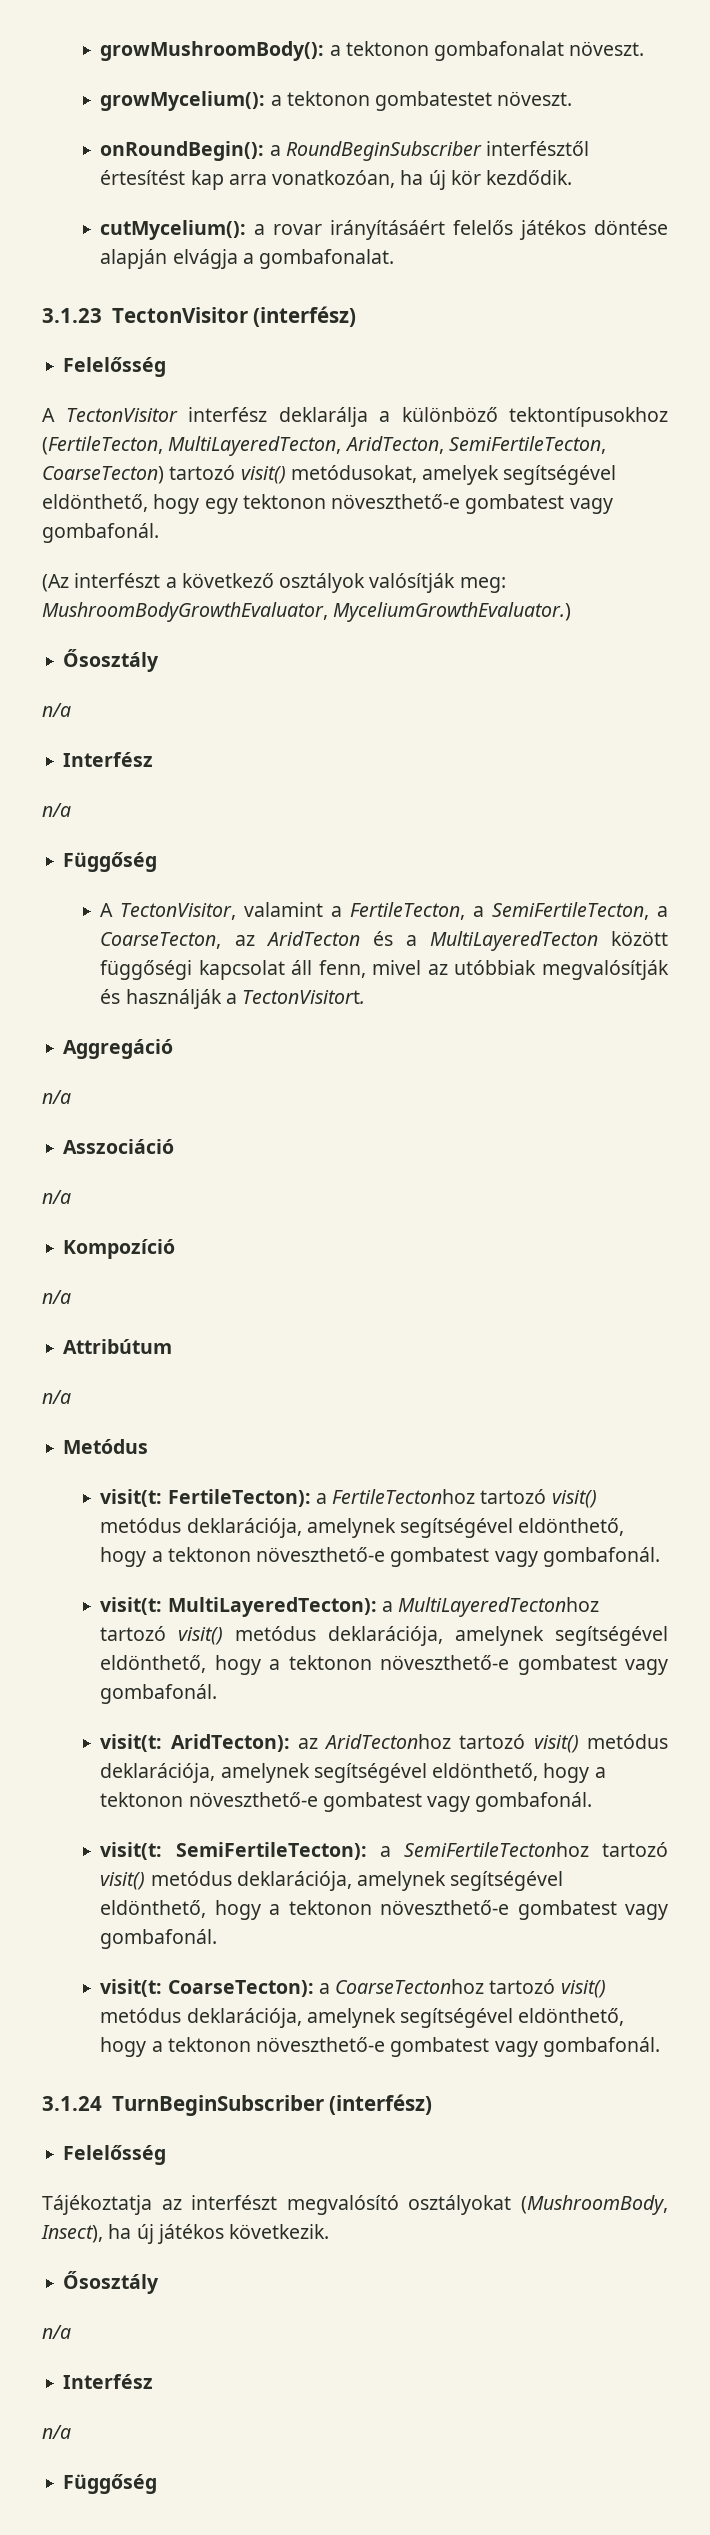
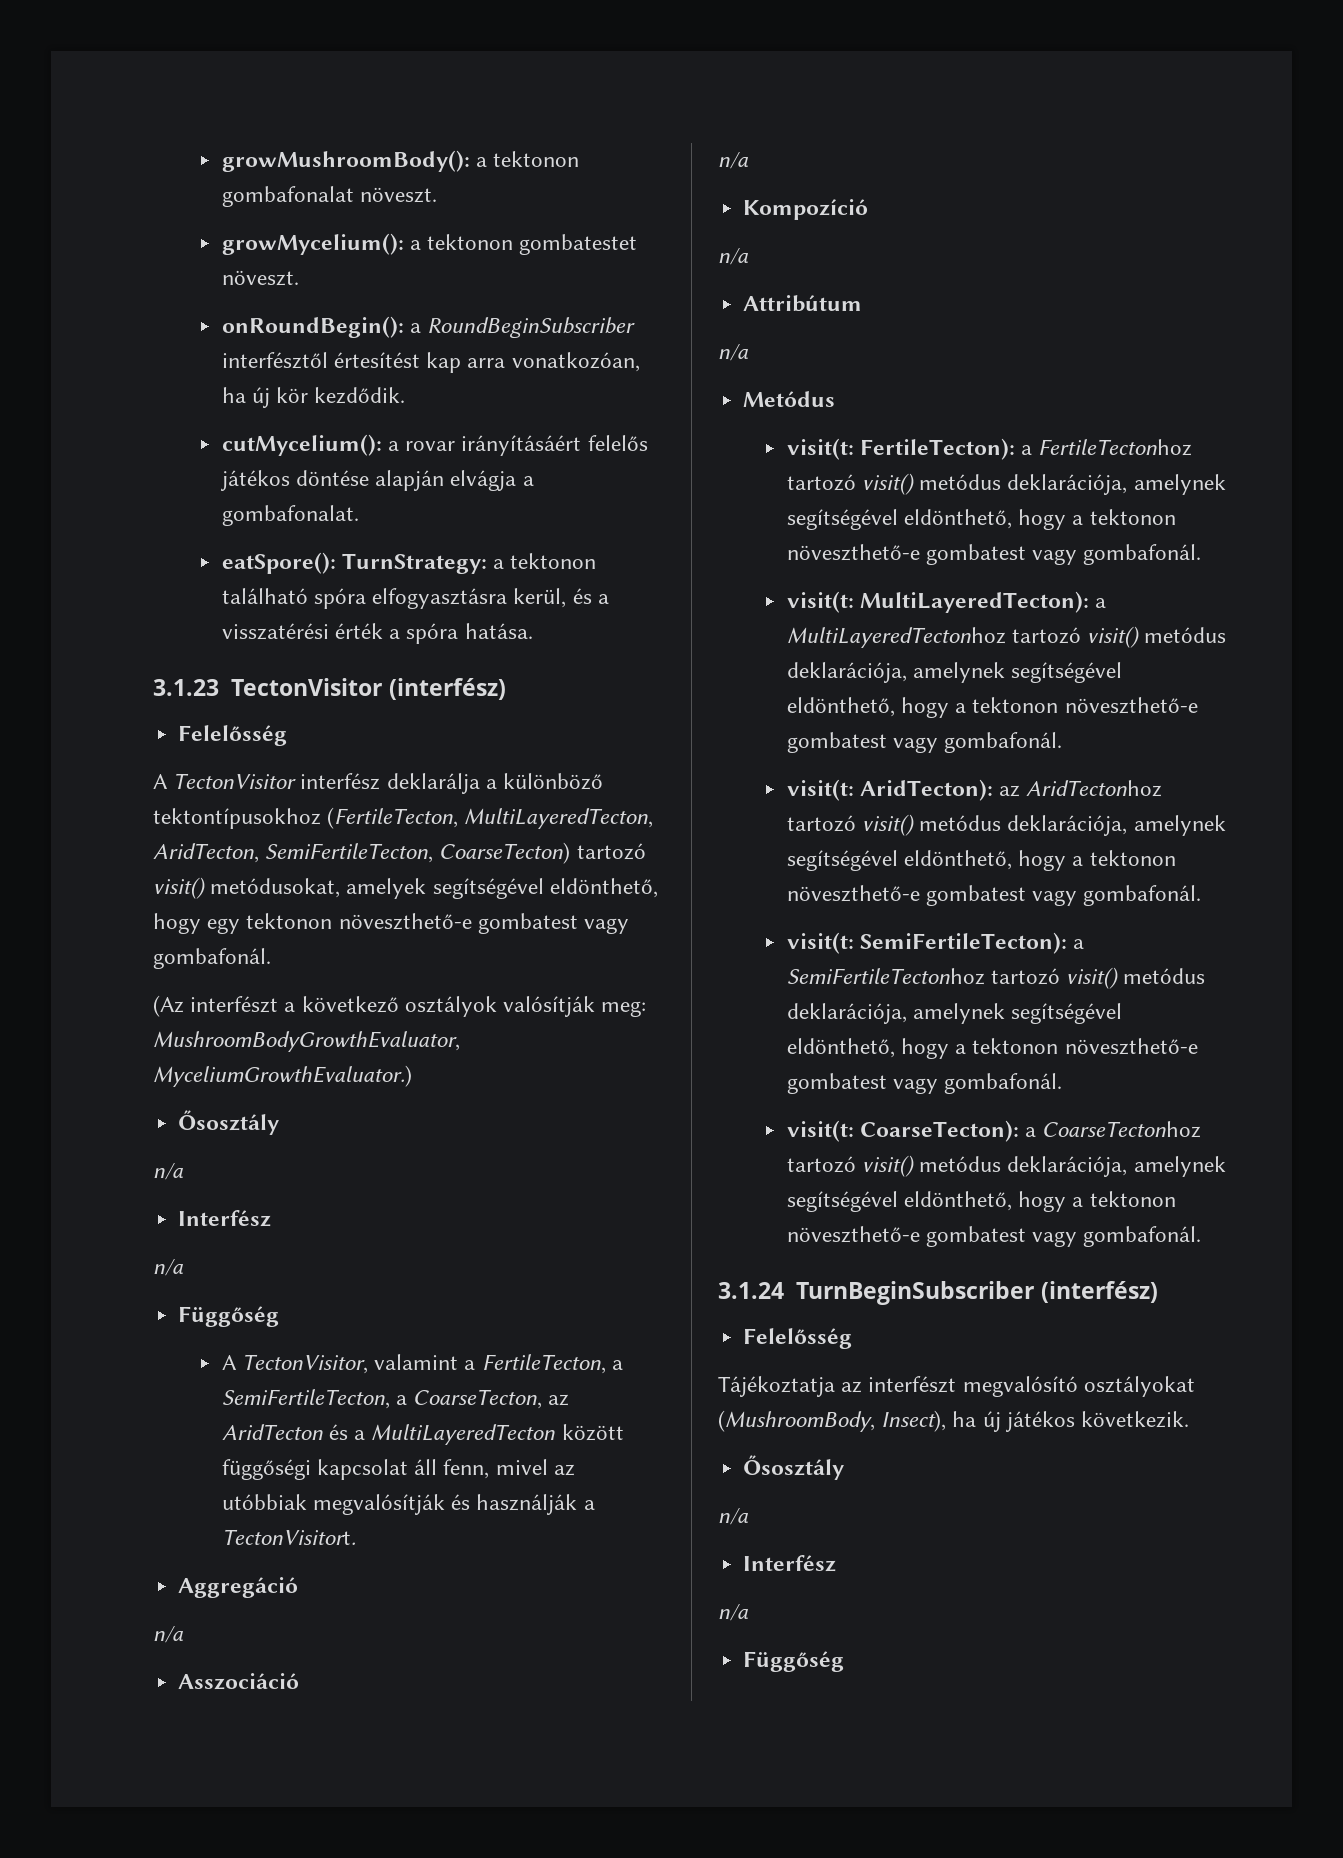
+ eatSpore(): TurnStrategy: a tektonon található spóra elfogyasztásra kerül, és a visszatérési érték a spóra hatása.

